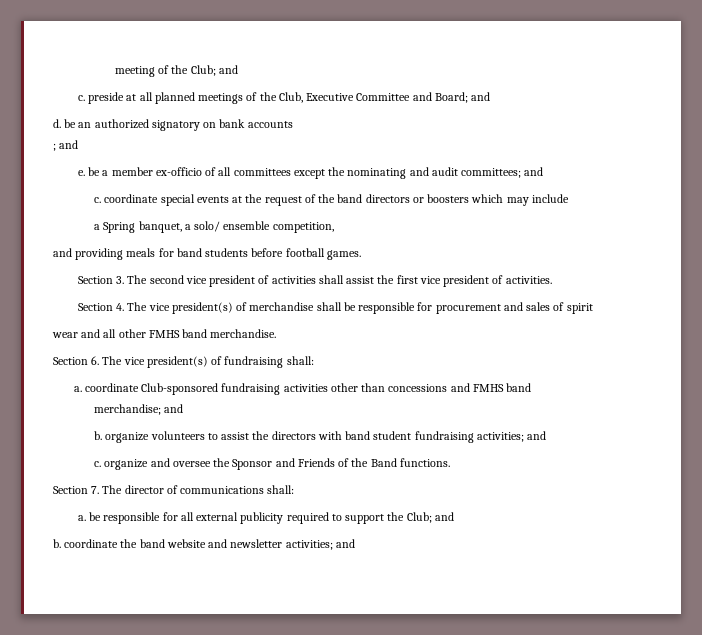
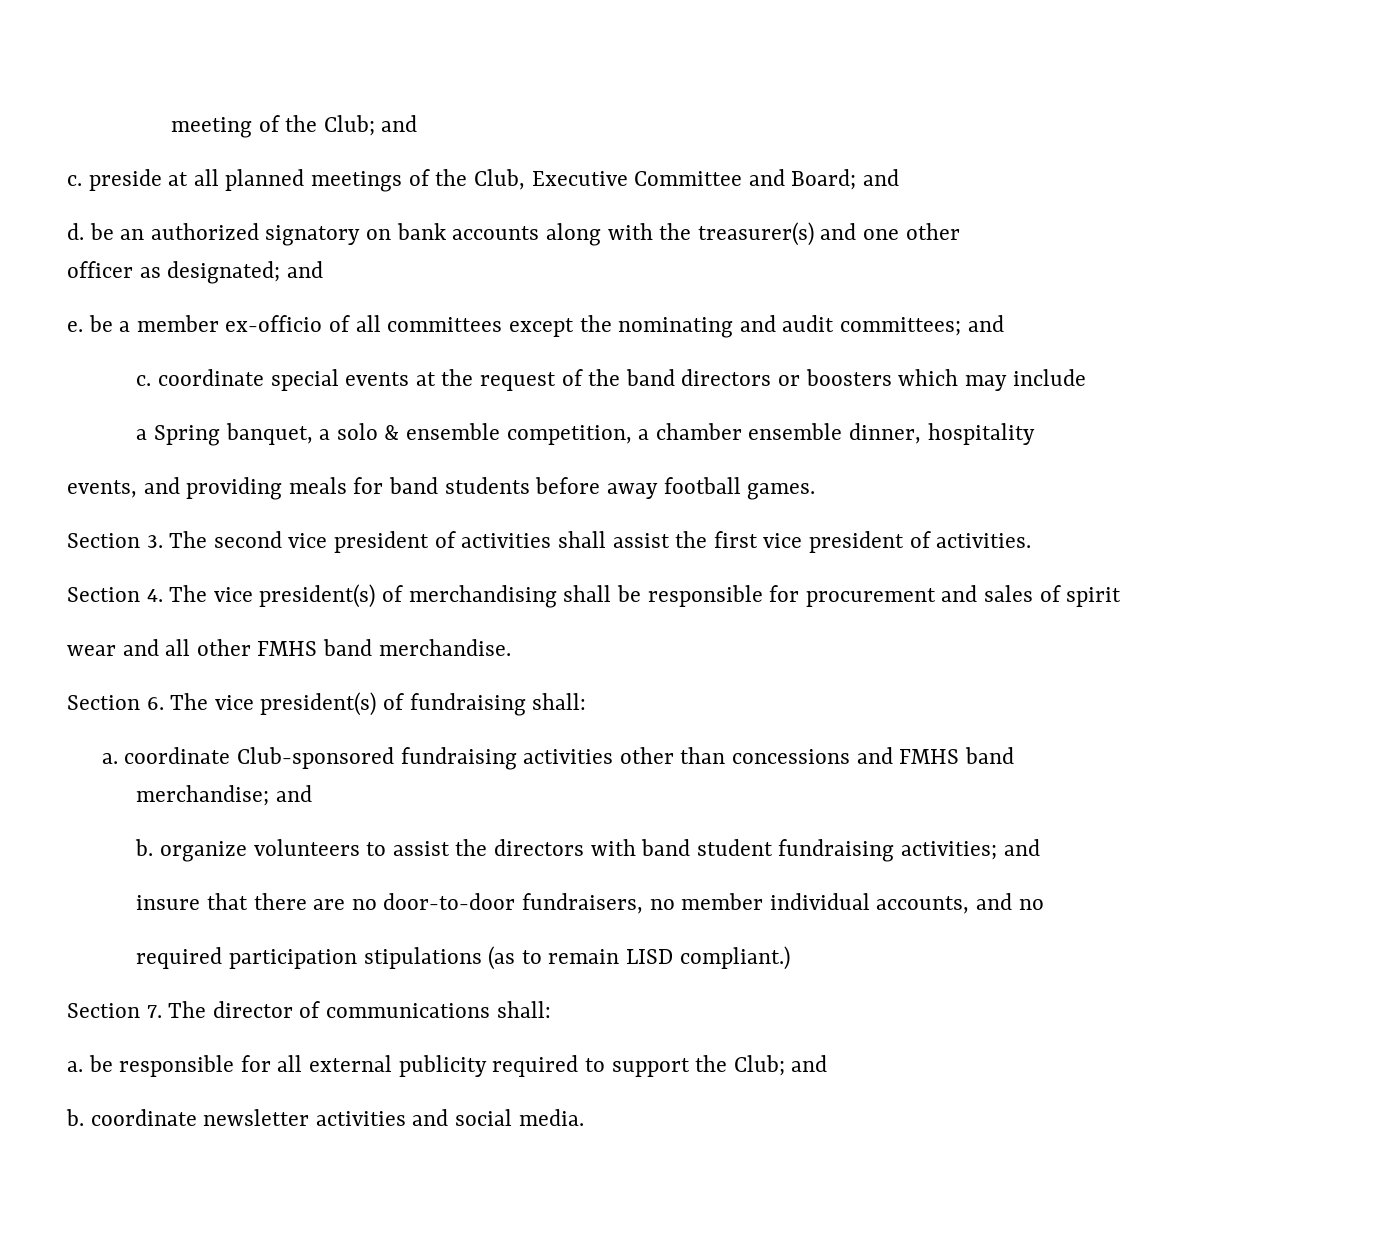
- d. be an authorized signatory on bank accounts
- ; and
+ d. be an authorized signatory on bank accounts along with the treasurer(s) and one other
+ officer as designated; and
- a Spring banquet, a solo/ ensemble competition,
- and providing meals for band students before football games.
+ a Spring banquet, a solo & ensemble competition, a chamber ensemble dinner, hospitality
+ events, and providing meals for band students before away football games.
- Section 4. The vice president(s) of merchandise shall be responsible for procurement and sales of spirit
+ Section 4. The vice president(s) of merchandising shall be responsible for procurement and sales of spirit
- c. organize and oversee the Sponsor and Friends of the Band functions.
+ insure that there are no door-to-door fundraisers, no member individual accounts, and no
+ required participation stipulations (as to remain LISD compliant.)
- b. coordinate the band website and newsletter activities; and
+ b. coordinate newsletter activities and social media.

